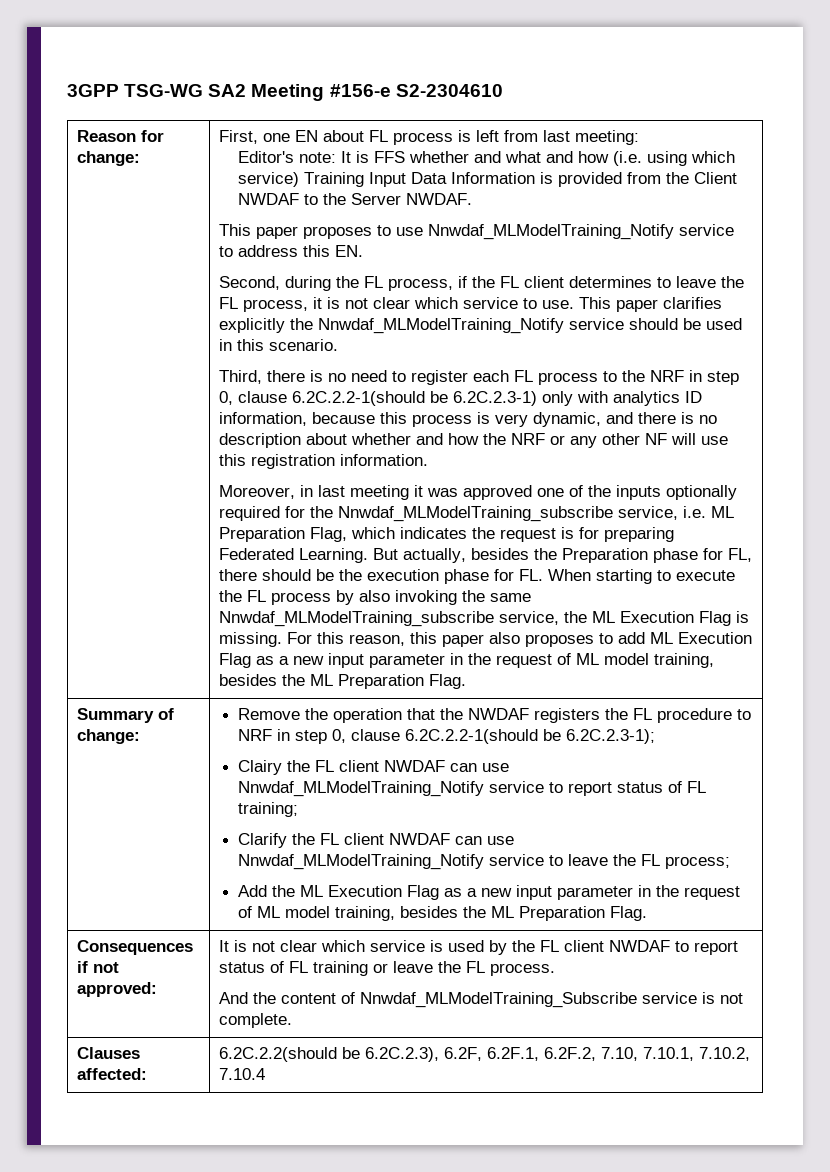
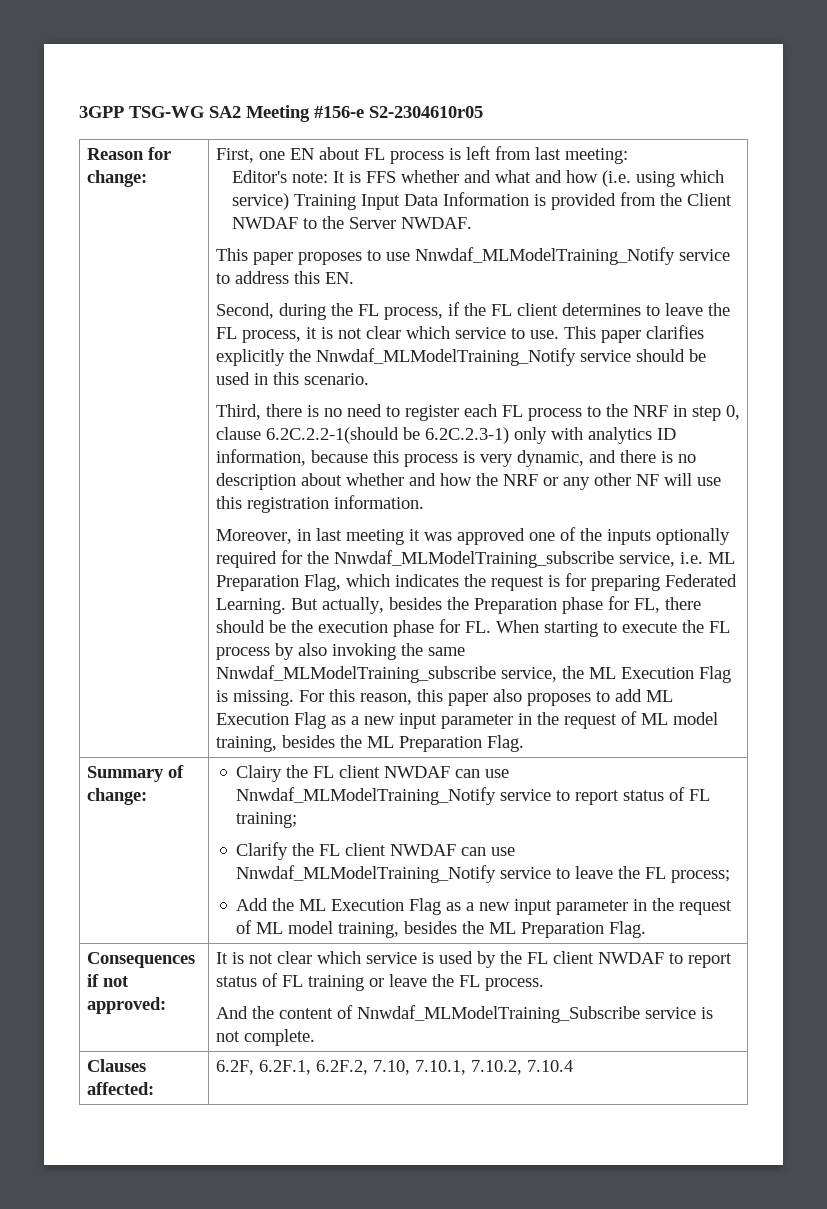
- 3GPP TSG-WG SA2 Meeting #156-e S2-2304610
+ 3GPP TSG-WG SA2 Meeting #156-e S2-2304610r05
- Remove the operation that the NWDAF registers the FL procedure to NRF in step 0, clause 6.2C.2.2-1(should be 6.2C.2.3-1);
- Clauses affected: | 6.2C.2.2(should be 6.2C.2.3), 6.2F, 6.2F.1, 6.2F.2, 7.10, 7.10.1, 7.10.2, 7.10.4
+ Clauses affected: | 6.2F, 6.2F.1, 6.2F.2, 7.10, 7.10.1, 7.10.2, 7.10.4

